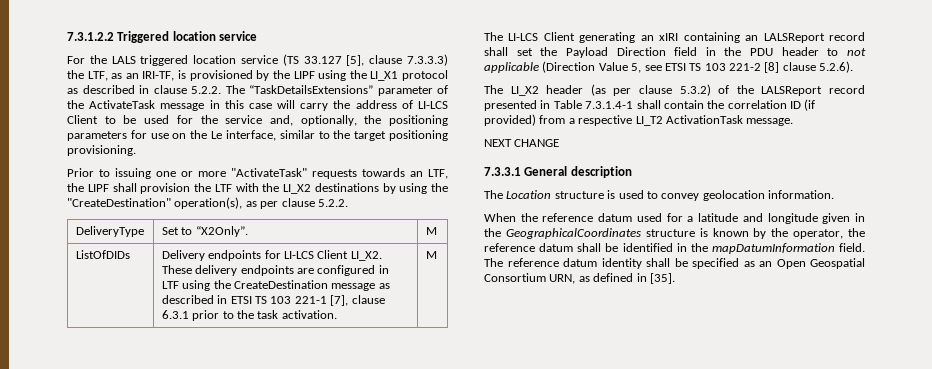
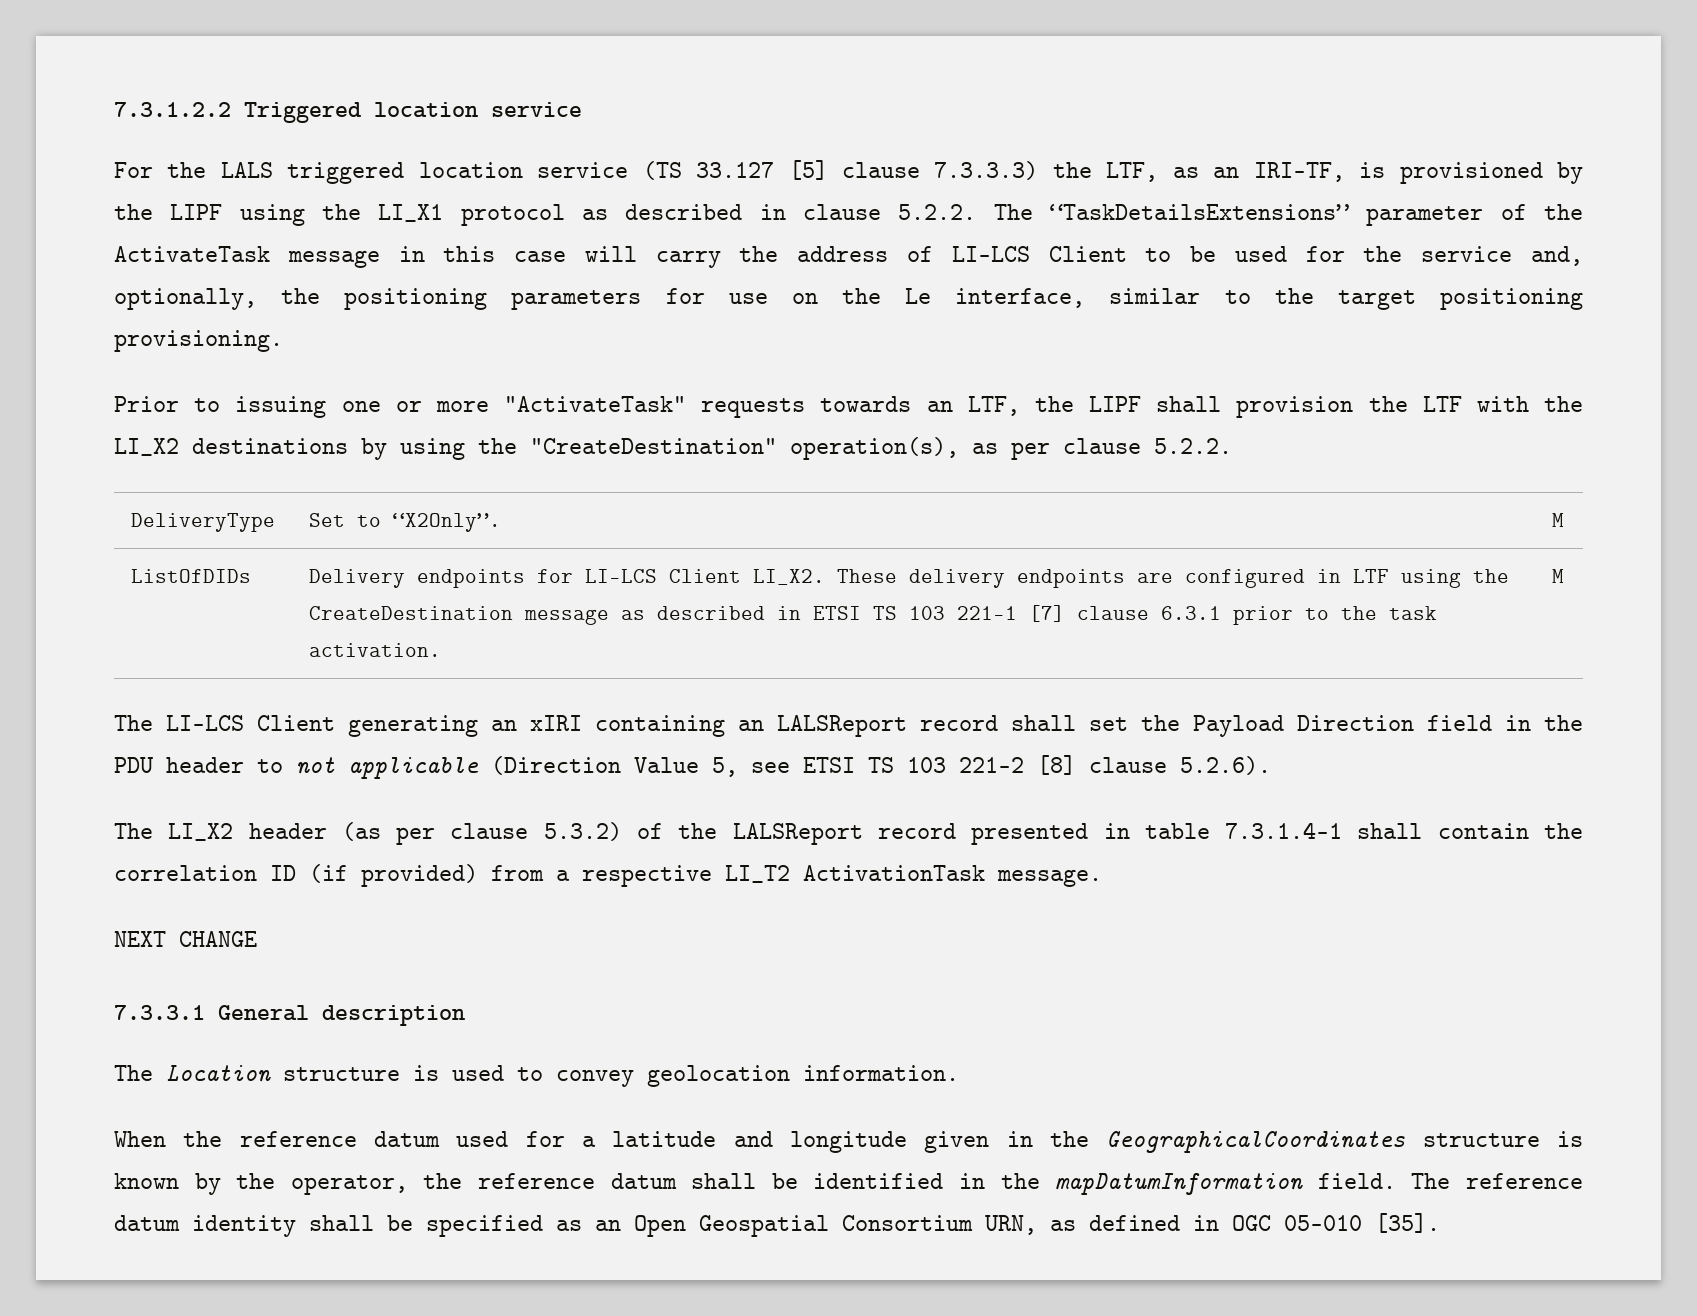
- For the LALS triggered location service (TS 33.127 [5], clause 7.3.3.3) the LTF, as an IRI-TF, is provisioned by the LIPF using the LI_X1 protocol as described in clause 5.2.2. The “TaskDetailsExtensions” parameter of the ActivateTask message in this case will carry the address of LI-LCS Client to be used for the service and, optionally, the positioning parameters for use on the Le interface, similar to the target positioning provisioning.
+ For the LALS triggered location service (TS 33.127 [5] clause 7.3.3.3) the LTF, as an IRI-TF, is provisioned by the LIPF using the LI_X1 protocol as described in clause 5.2.2. The “TaskDetailsExtensions” parameter of the ActivateTask message in this case will carry the address of LI-LCS Client to be used for the service and, optionally, the positioning parameters for use on the Le interface, similar to the target positioning provisioning.
- ListOfDIDs | Delivery endpoints for LI-LCS Client LI_X2. These delivery endpoints are configured in LTF using the CreateDestination message as described in ETSI TS 103 221-1 [7], clause 6.3.1 prior to the task activation. | M
+ ListOfDIDs | Delivery endpoints for LI-LCS Client LI_X2. These delivery endpoints are configured in LTF using the CreateDestination message as described in ETSI TS 103 221-1 [7] clause 6.3.1 prior to the task activation. | M
- The LI_X2 header (as per clause 5.3.2) of the LALSReport record presented in Table 7.3.1.4-1 shall contain the correlation ID (if provided) from a respective LI_T2 ActivationTask message.
+ The LI_X2 header (as per clause 5.3.2) of the LALSReport record presented in table 7.3.1.4-1 shall contain the correlation ID (if provided) from a respective LI_T2 ActivationTask message.
- The reference datum identity shall be specified as an Open Geospatial Consortium URN, as defined in [35].
+ The reference datum identity shall be specified as an Open Geospatial Consortium URN, as defined in OGC 05-010 [35].

